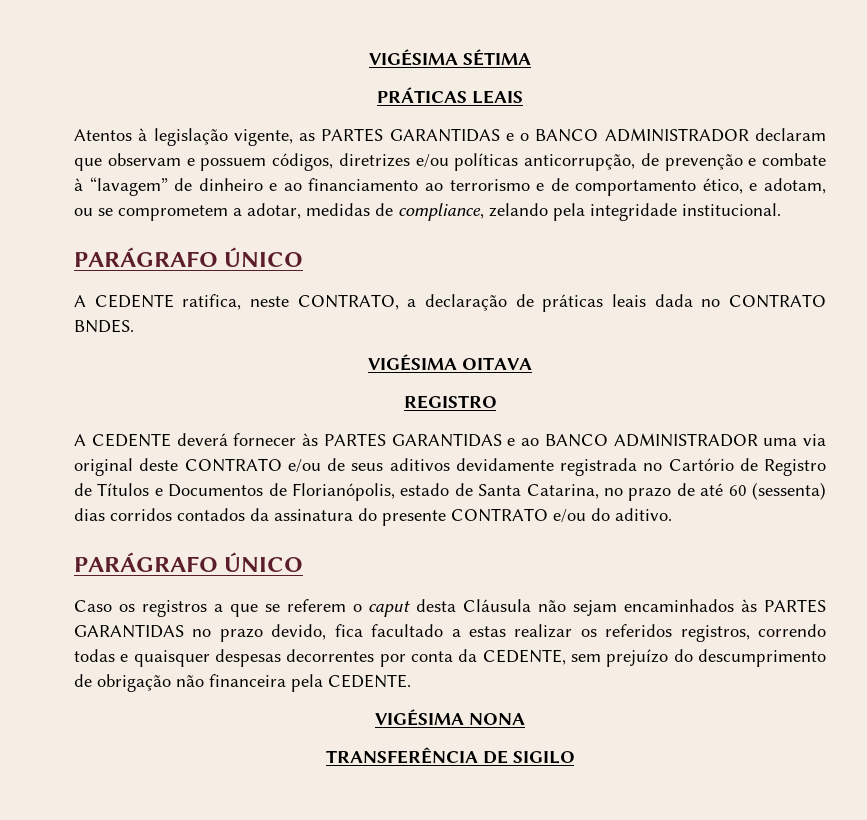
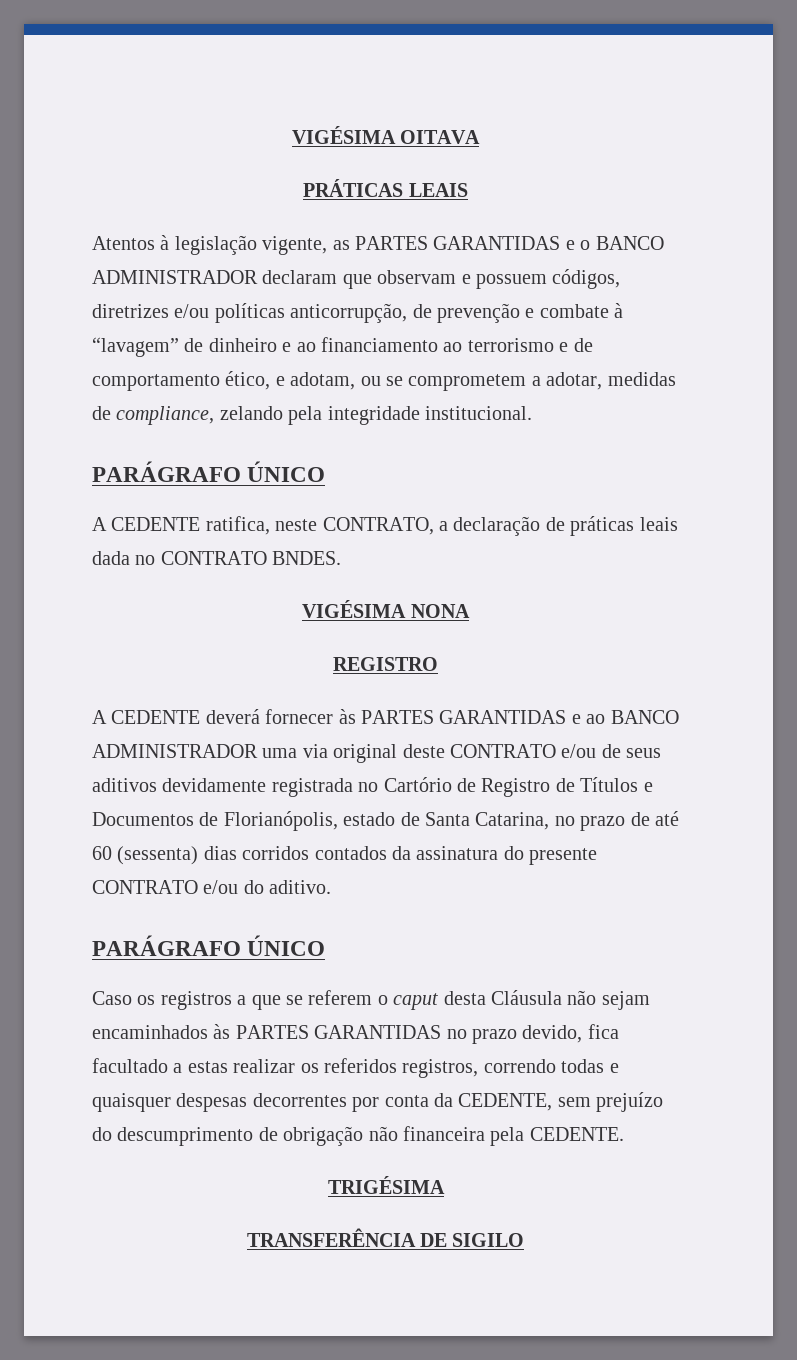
- VIGÉSIMA SÉTIMA
+ VIGÉSIMA OITAVA
- VIGÉSIMA OITAVA
+ VIGÉSIMA NONA
- VIGÉSIMA NONA
+ TRIGÉSIMA

